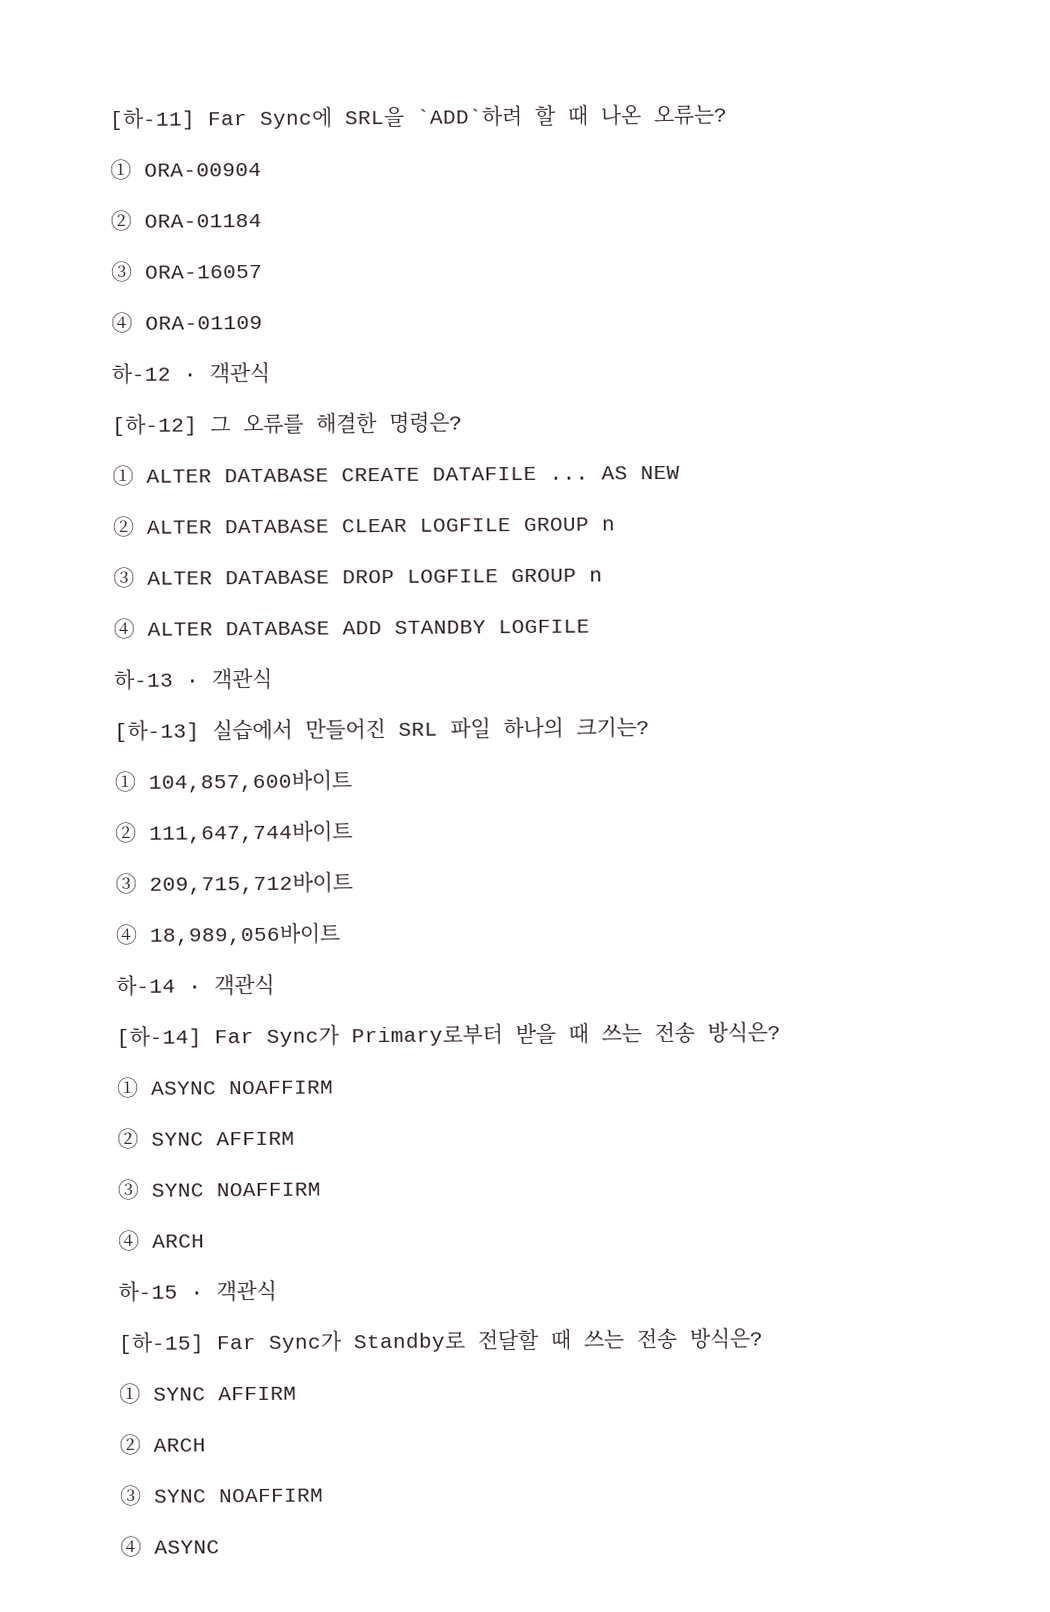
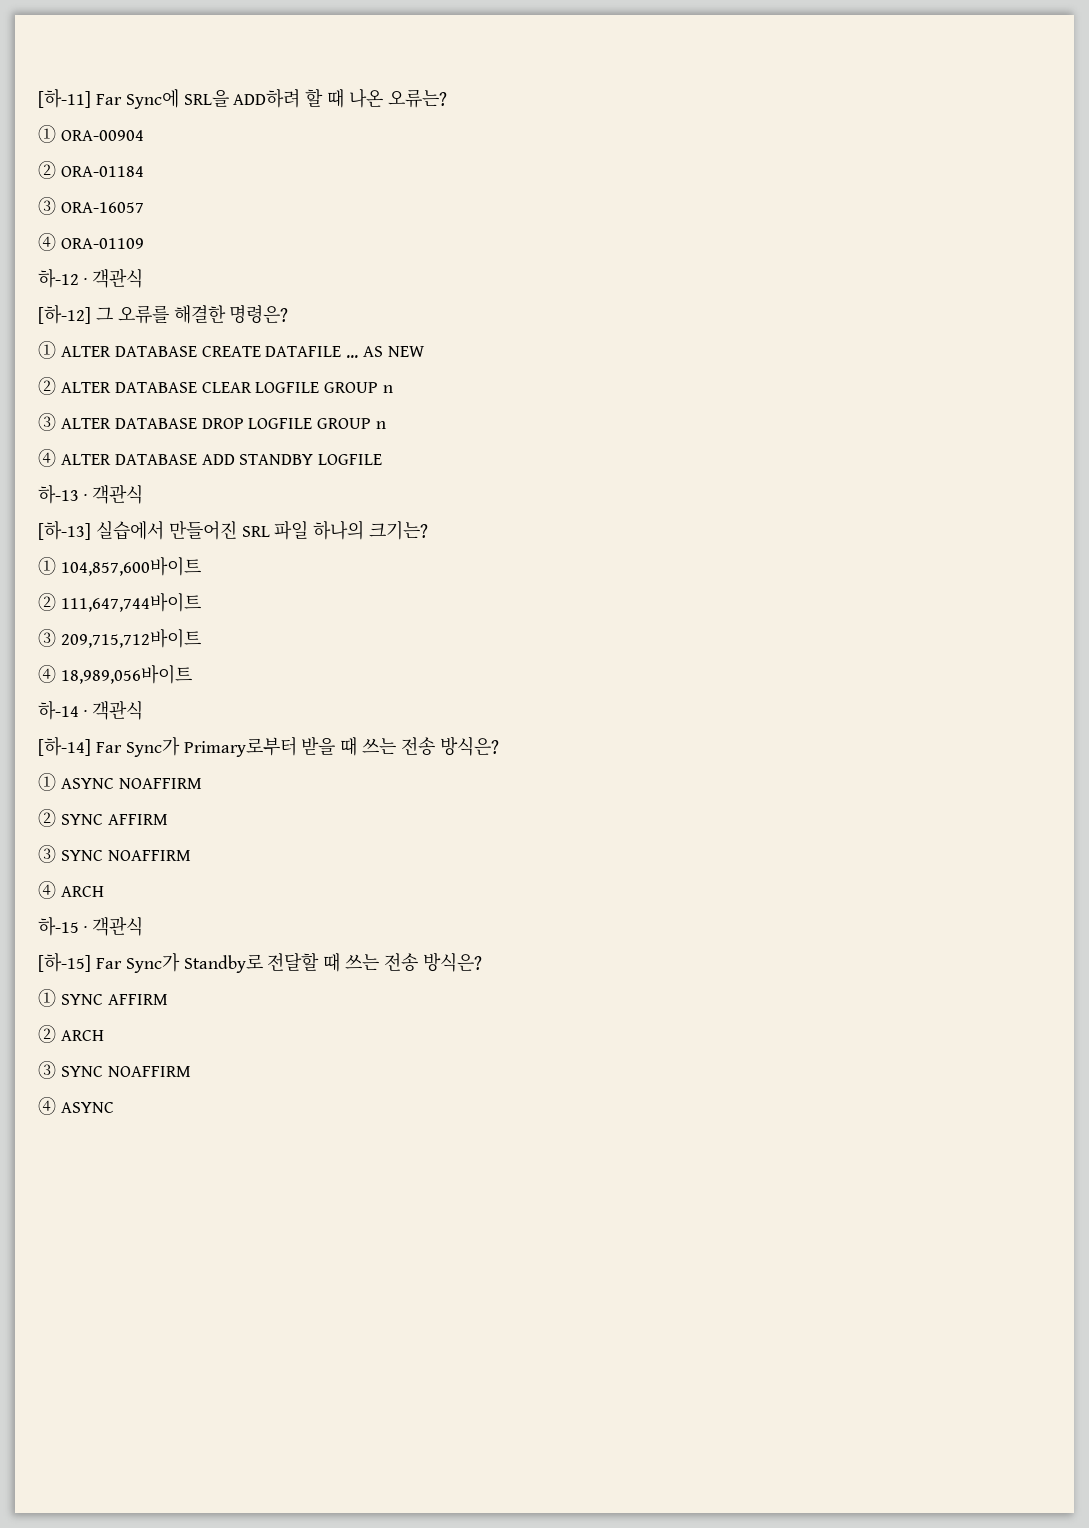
- [하-11] Far Sync에 SRL을 `ADD`하려 할 때 나온 오류는?
+ [하-11] Far Sync에 SRL을 ADD하려 할 때 나온 오류는?

